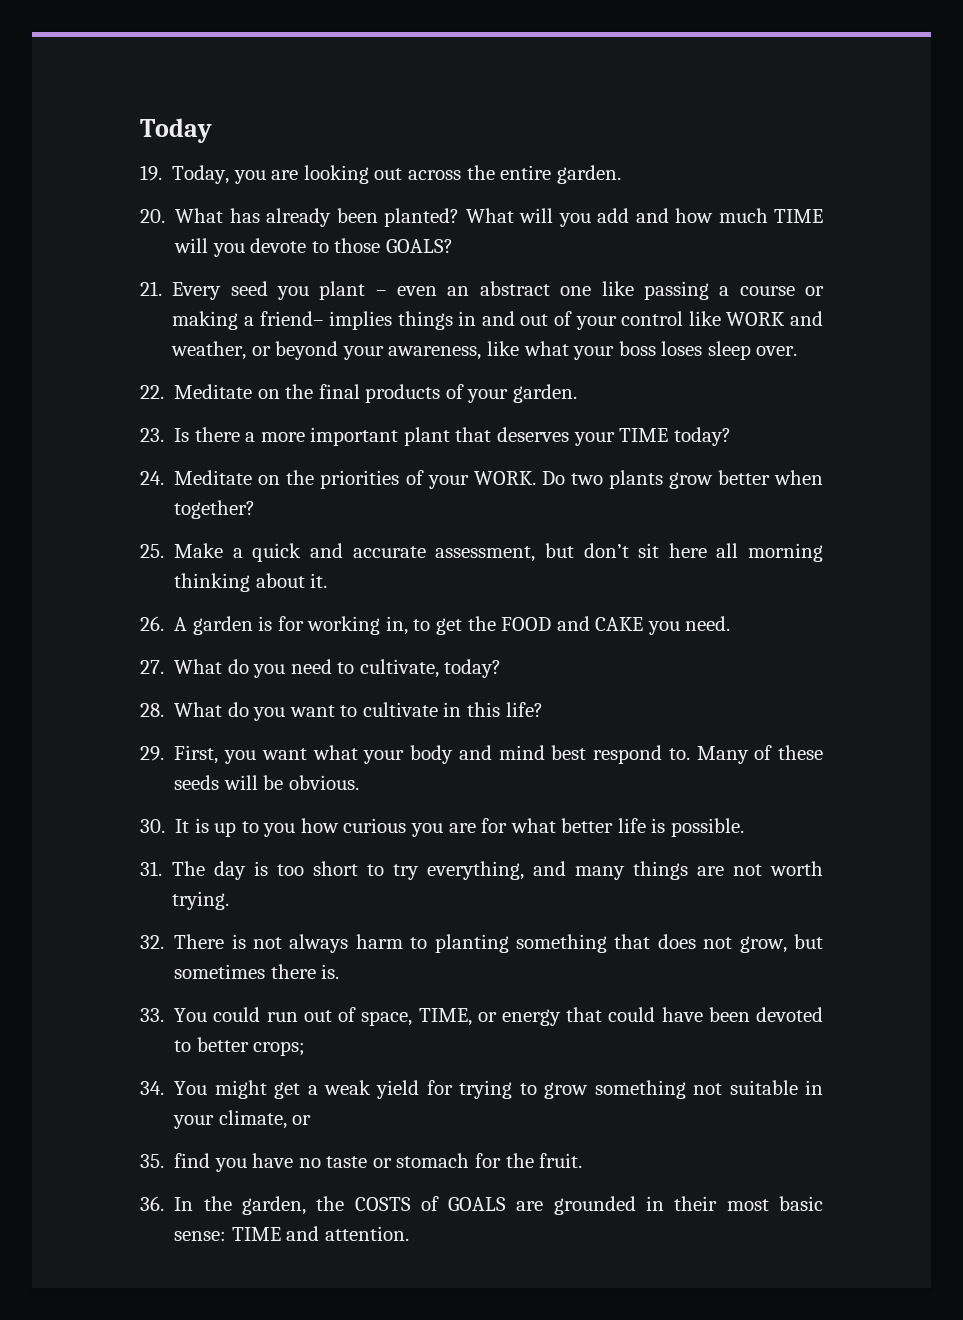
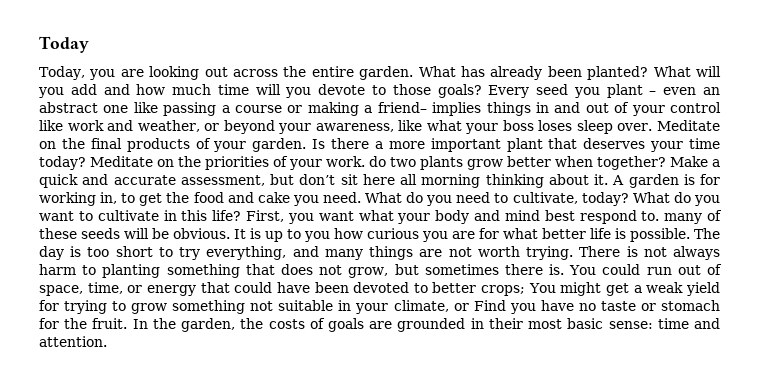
- 19. Today, you are looking out across the entire garden.
- 20. What has already been planted?
+ Today, you are looking out across the entire garden. What has already been planted?
- What will you add and how much TIME will you devote to those GOALS?
- 21. Every seed you plant – even an abstract one like passing a course or making a friend– implies things in and out of your control like WORK and weather, or beyond your awareness, like what your boss loses sleep over.
- 22. Meditate on the final products of your garden.
- 23. Is there a more important plant that deserves your TIME today?
- 24. Meditate on the priorities of your WORK. Do two plants grow better when together?
- 25. Make a quick and accurate assessment, but don’t sit here all morning thinking about it.
- 26. A garden is for working in, to get the FOOD and CAKE you need.
- 27. What do you need to cultivate, today?
- 28. What do you want to cultivate in this life?
- 29. First, you want what your body and mind best respond to. Many of these seeds will be obvious.
- 30. It is up to you how curious you are for what better life is possible.
- 31. The day is too short to try everything, and many things are not worth trying.
- 32. There is not always harm to planting something that does not grow, but sometimes there is.
- 33. You could run out of space, TIME, or energy that could have been devoted to better crops;
- 34. You might get a weak yield for trying to grow something not suitable in your climate, or
- 35. find you have no taste or stomach for the fruit.
- 36. In the garden, the COSTS of GOALS are grounded in their most basic sense:
+ What will you add and how much time will you devote to those goals? Every seed you plant – even an abstract one like passing a course or making a friend– implies things in and out of your control like work and weather, or beyond your awareness, like what your boss loses sleep over. Meditate on the final products of your garden. Is there a more important plant that deserves your time today? Meditate on the priorities of your work. do two plants grow better when together? Make a quick and accurate assessment, but don’t sit here all morning thinking about it. A garden is for working in, to get the food and cake you need. What do you need to cultivate, today? What do you want to cultivate in this life? First, you want what your body and mind best respond to. many of these seeds will be obvious. It is up to you how curious you are for what better life is possible. The day is too short to try everything, and many things are not worth trying. There is not always harm to planting something that does not grow, but sometimes there is. You could run out of space, time, or energy that could have been devoted to better crops; You might get a weak yield for trying to grow something not suitable in your climate, or Find you have no taste or stomach for the fruit. In the garden, the costs of goals are grounded in their most basic sense:
- TIME and attention.
+ time and attention.

